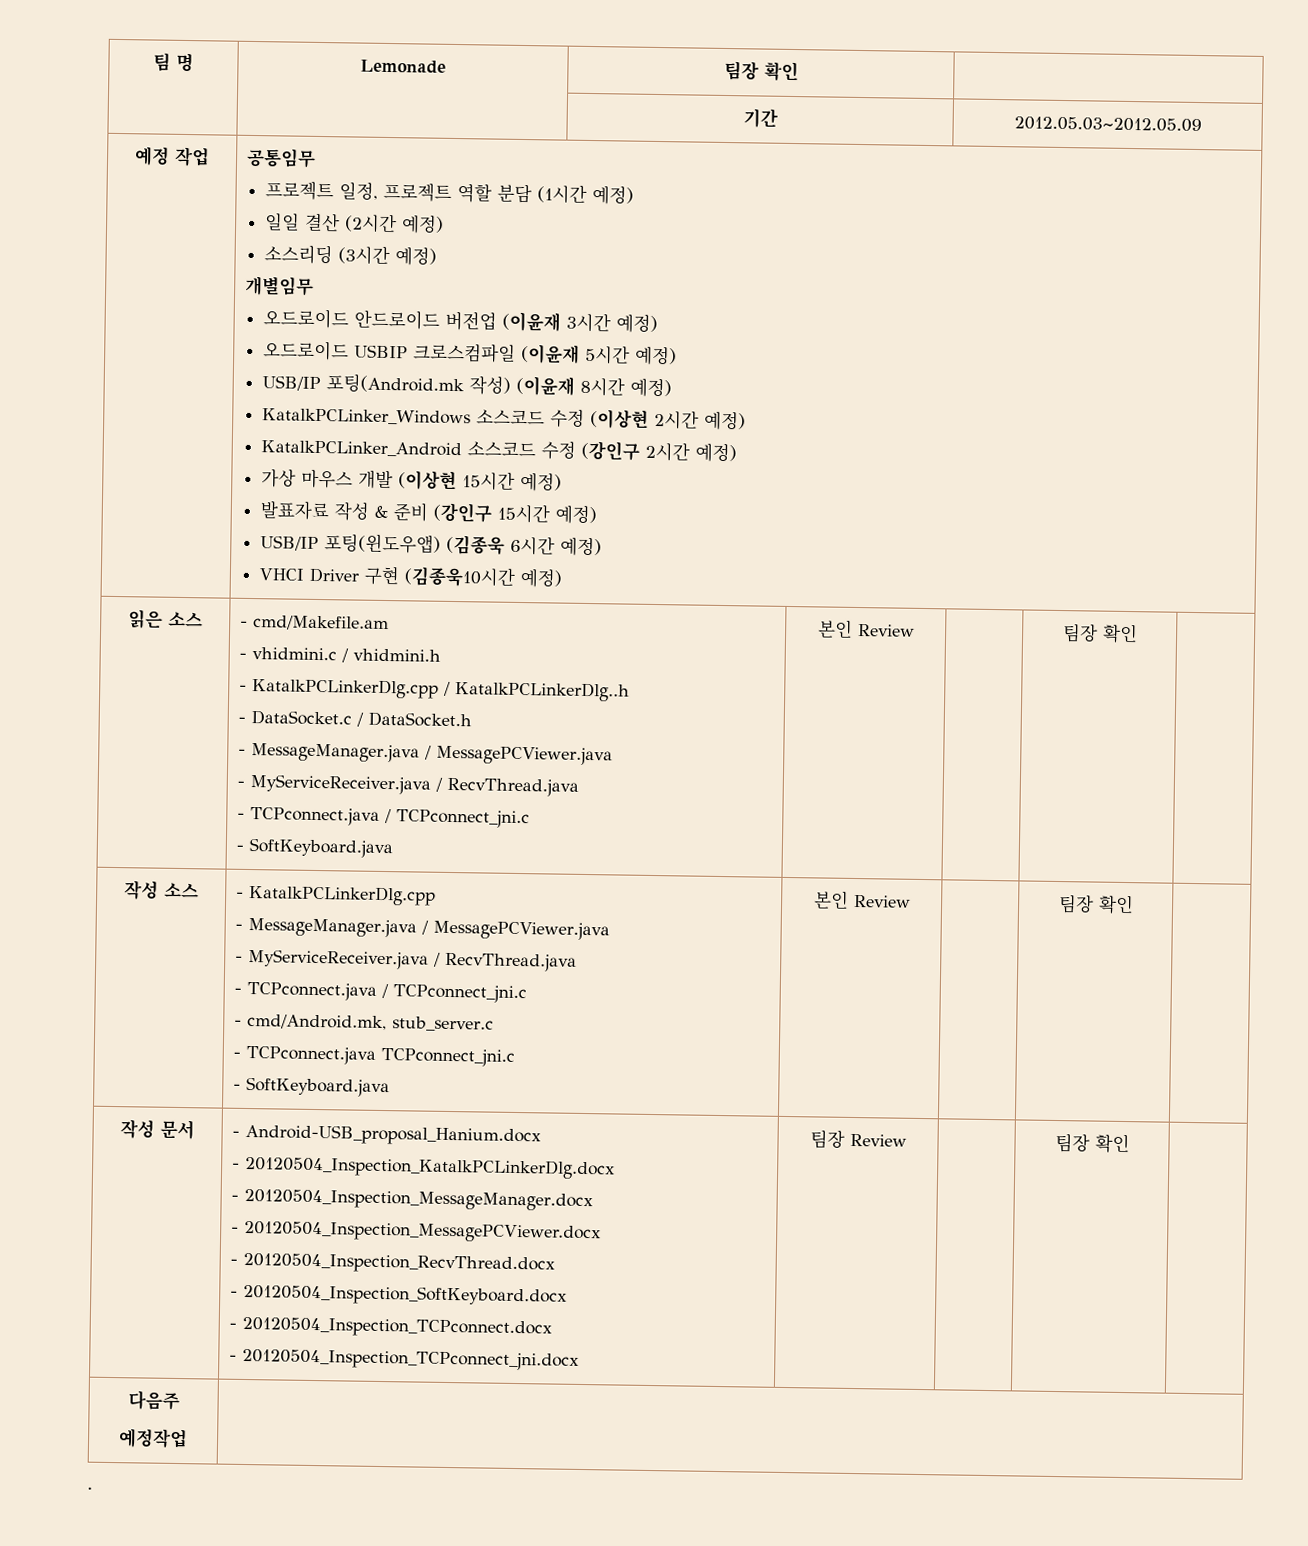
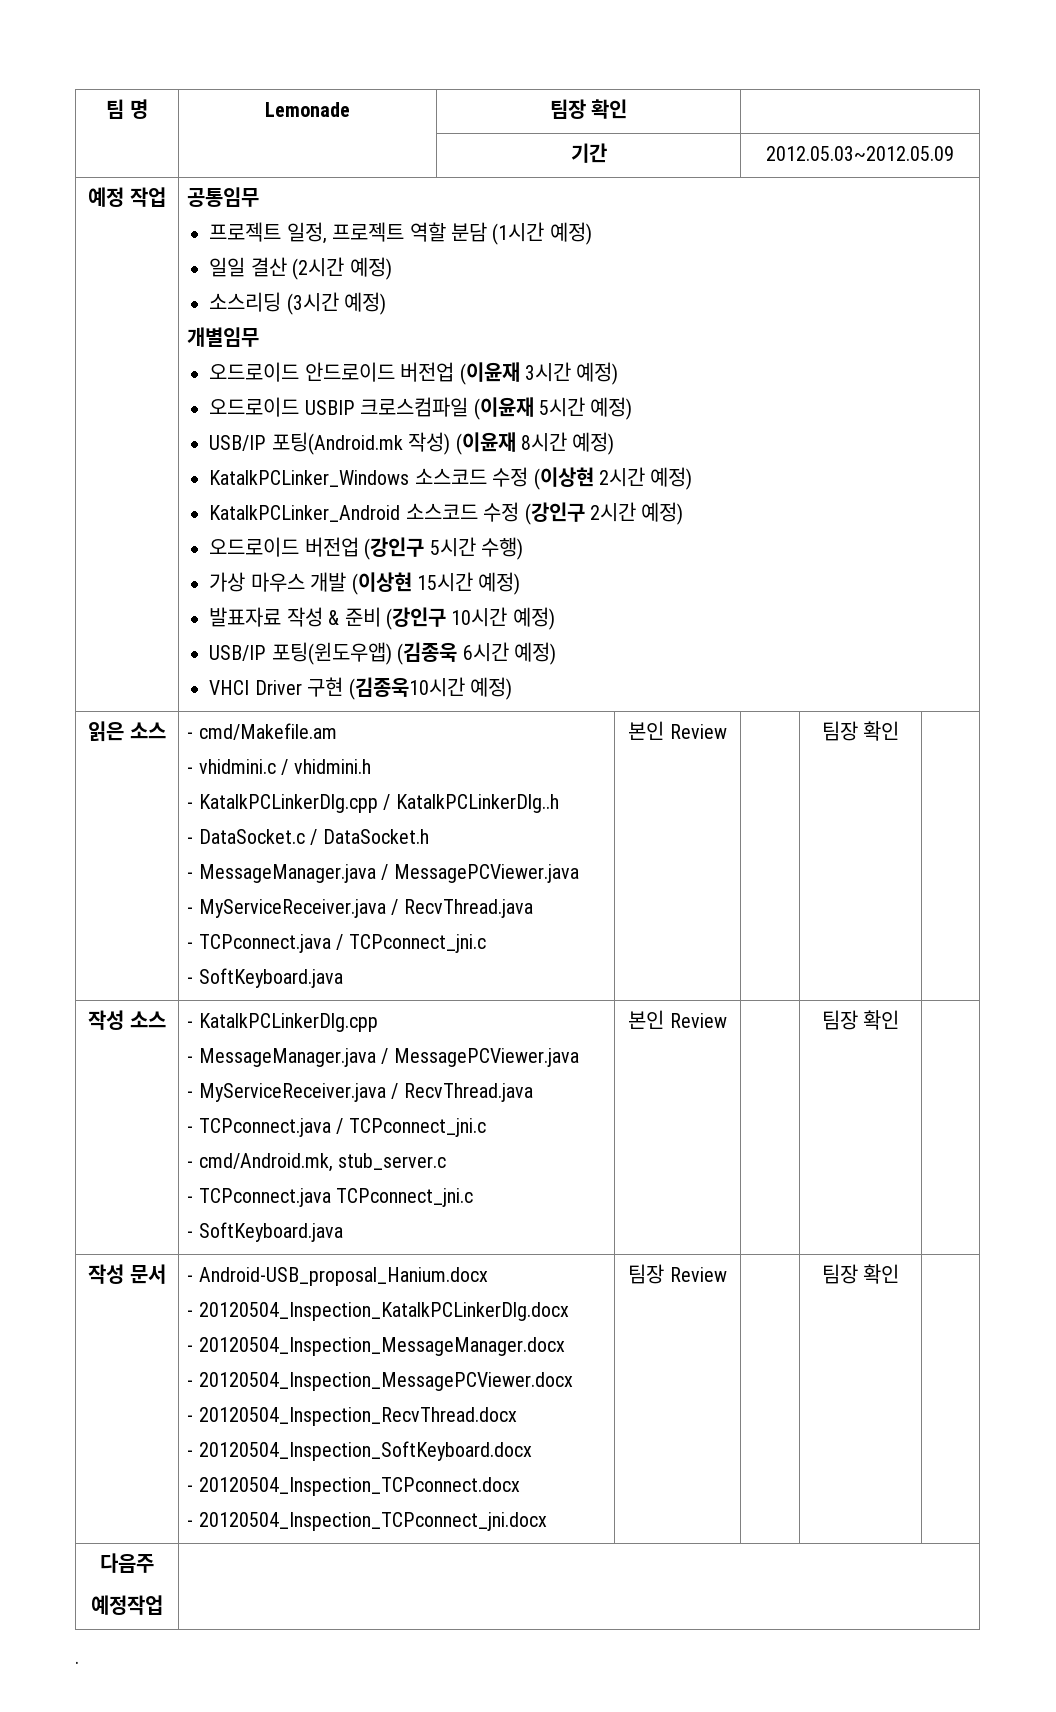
+ 오드로이드 버전업 (강인구 5시간 수행)
- 발표자료 작성 & 준비 (강인구 15시간 예정)
+ 발표자료 작성 & 준비 (강인구 10시간 예정)

